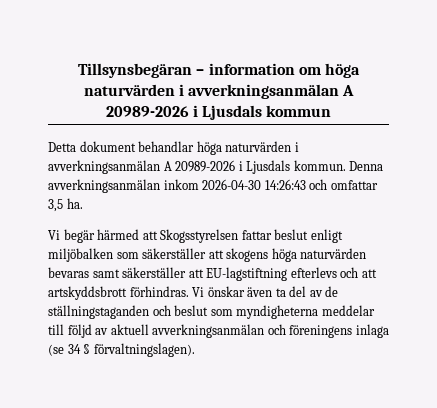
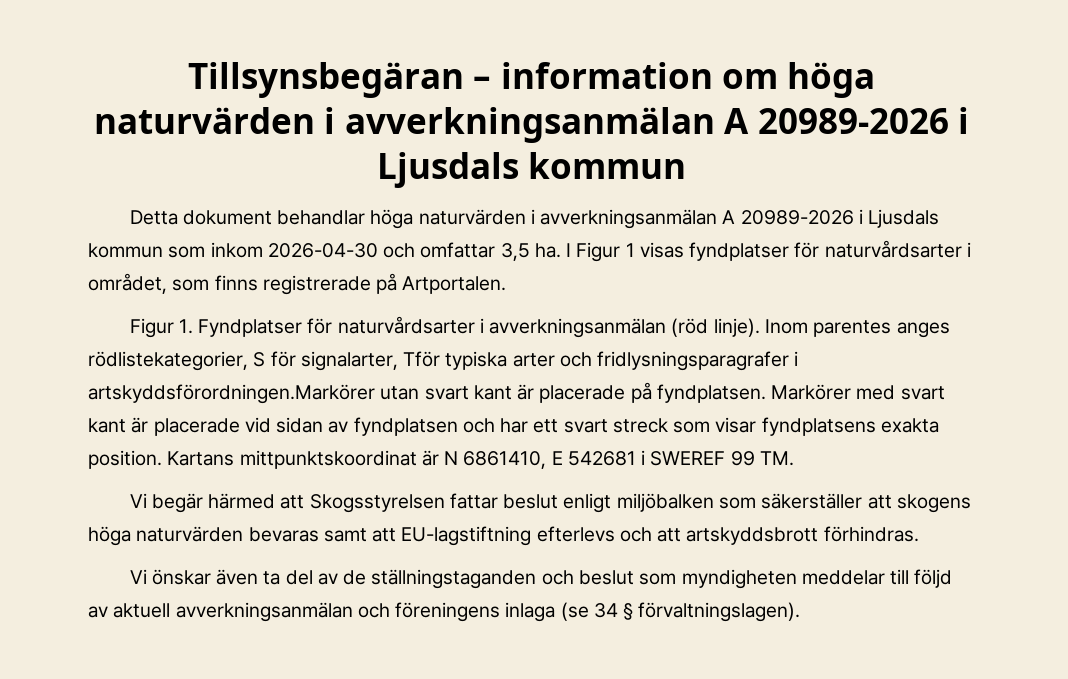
- Detta dokument behandlar höga naturvärden i avverkningsanmälan A 20989-2026 i Ljusdals kommun. Denna avverkningsanmälan inkom 2026-04-30 14:26:43 och omfattar 3,5 ha.
+ Detta dokument behandlar höga naturvärden i avverkningsanmälan A 20989-2026 i Ljusdals kommun som inkom 2026-04-30 och omfattar 3,5 ha. I Figur 1 visas fyndplatser för naturvårdsarter i området, som finns registrerade på Artportalen.
+ Figur 1. Fyndplatser för naturvårdsarter i avverkningsanmälan (röd linje). Inom parentes anges rödlistekategorier, S för signalarter, Tför typiska arter och fridlysningsparagrafer i artskyddsförordningen.Markörer utan svart kant är placerade på fyndplatsen. Markörer med svart kant är placerade vid sidan av fyndplatsen och har ett svart streck som visar fyndplatsens exakta position. Kartans mittpunktskoordinat är N 6861410, E 542681 i SWEREF 99 TM.
- Vi begär härmed att Skogsstyrelsen fattar beslut enligt miljöbalken som säkerställer att skogens höga naturvärden bevaras samt säkerställer att EU-lagstiftning efterlevs och att artskyddsbrott förhindras. Vi önskar även ta del av de ställningstaganden och beslut som myndigheterna meddelar till följd av aktuell avverkningsanmälan och föreningens inlaga (se 34 § förvaltningslagen).
+ Vi begär härmed att Skogsstyrelsen fattar beslut enligt miljöbalken som säkerställer att skogens höga naturvärden bevaras samt att EU-lagstiftning efterlevs och att artskyddsbrott förhindras.
+ Vi önskar även ta del av de ställningstaganden och beslut som myndigheten meddelar till följd av aktuell avverkningsanmälan och föreningens inlaga (se 34 § förvaltningslagen).

